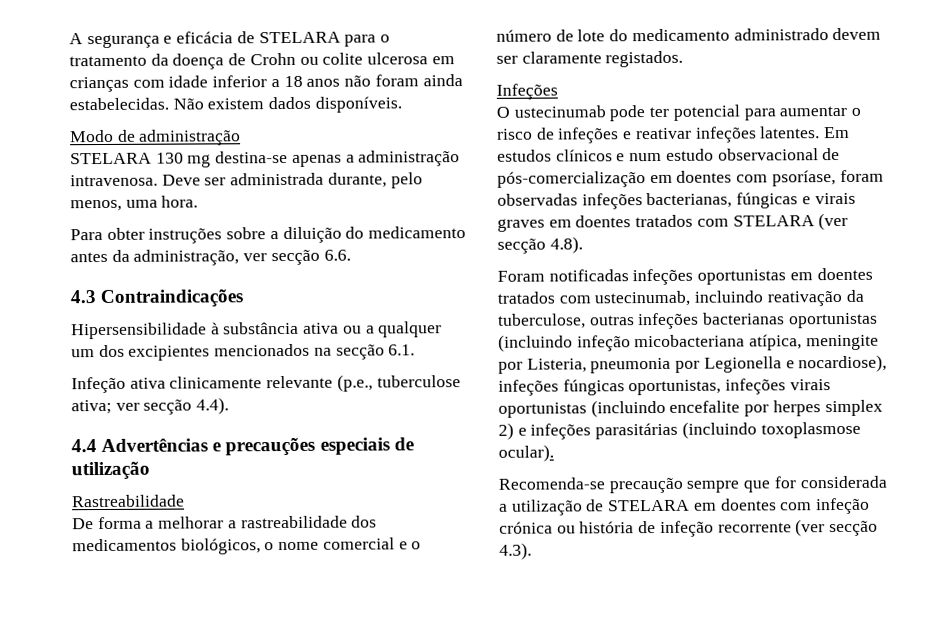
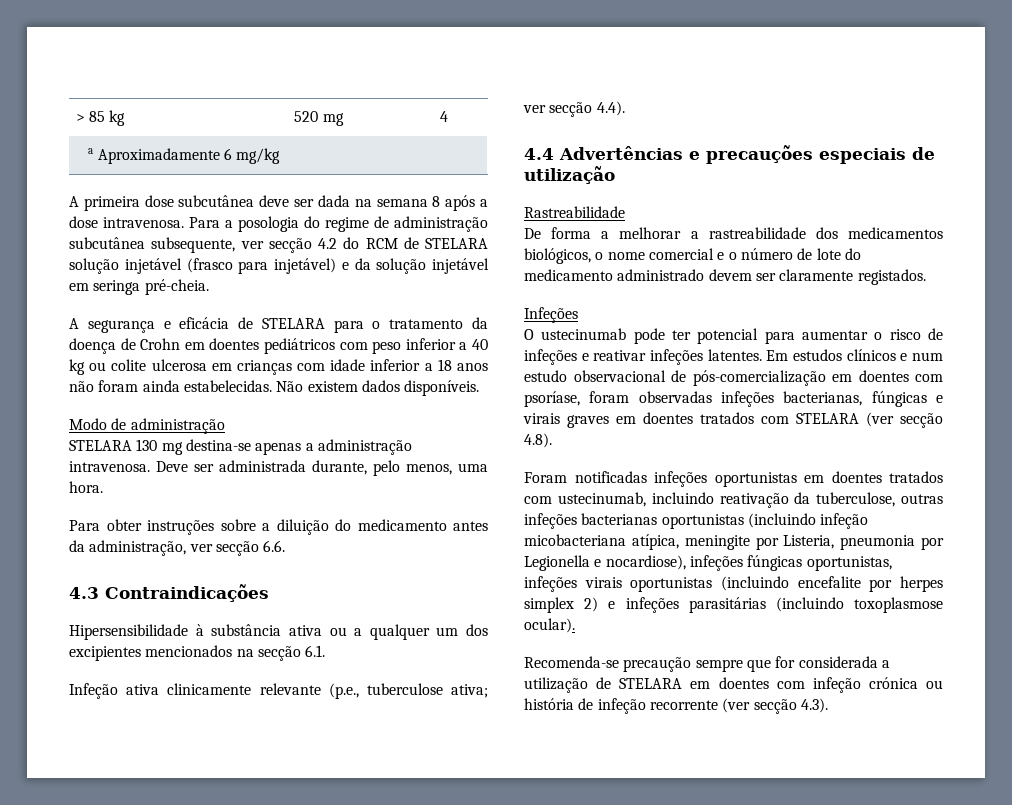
+ > 85 kg | 520 mg | 4
+ a Aproximadamente 6 mg/kg
+ A primeira dose subcutânea deve ser dada na semana 8 após a dose intravenosa. Para a posologia do regime de administração subcutânea subsequente, ver secção 4.2 do RCM de STELARA solução injetável (frasco para injetável) e da solução injetável em seringa pré-cheia.
- A segurança e eficácia de STELARA para o tratamento da doença de Crohn ou colite ulcerosa em crianças com idade inferior a 18 anos não foram ainda estabelecidas.
+ A segurança e eficácia de STELARA para o tratamento da doença de Crohn em doentes pediátricos com peso inferior a 40 kg ou colite ulcerosa em crianças com idade inferior a 18 anos não foram ainda estabelecidas.

